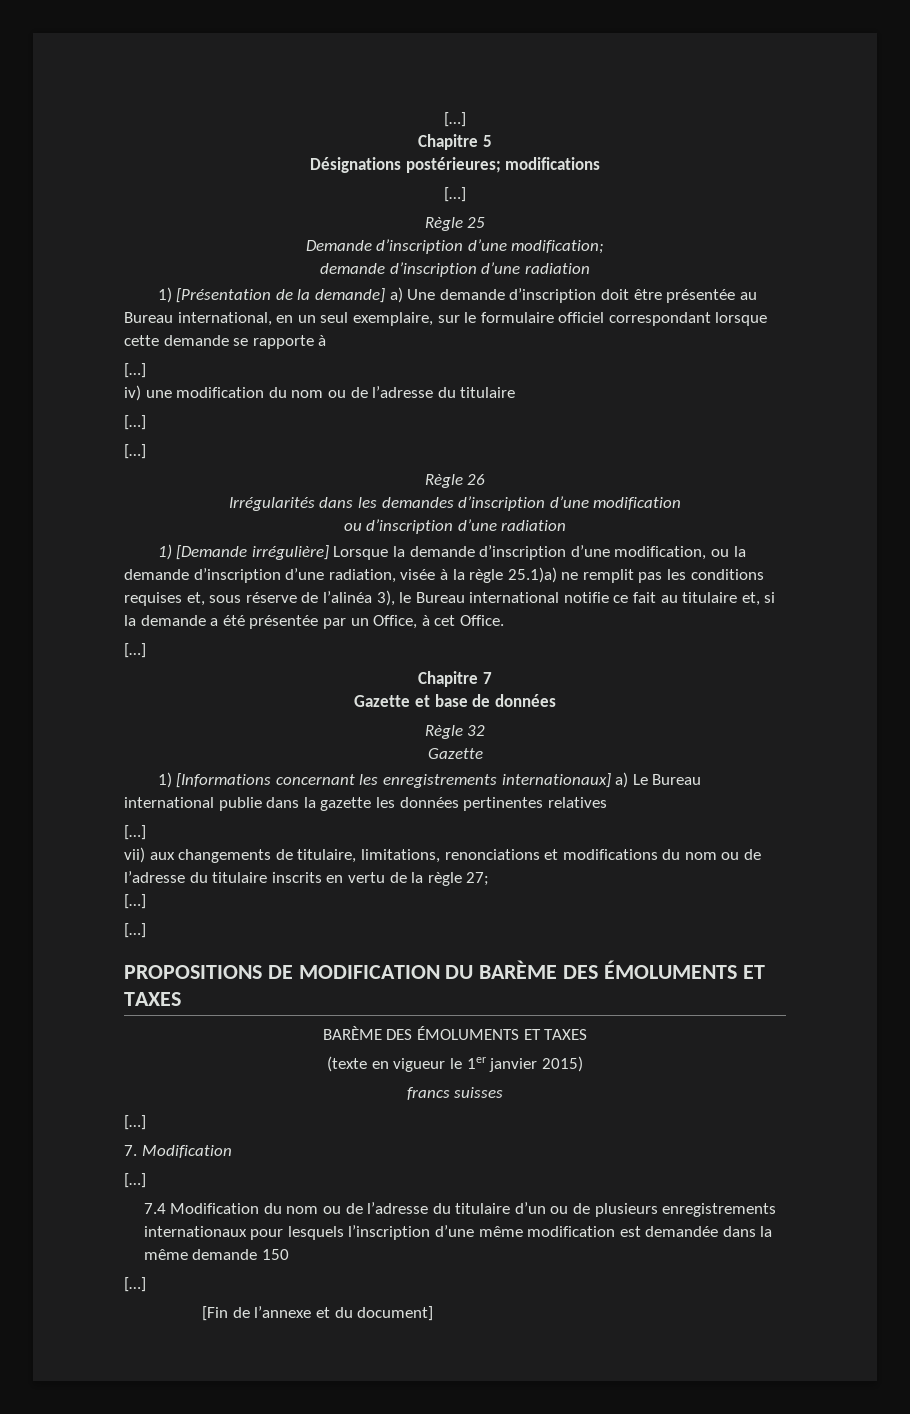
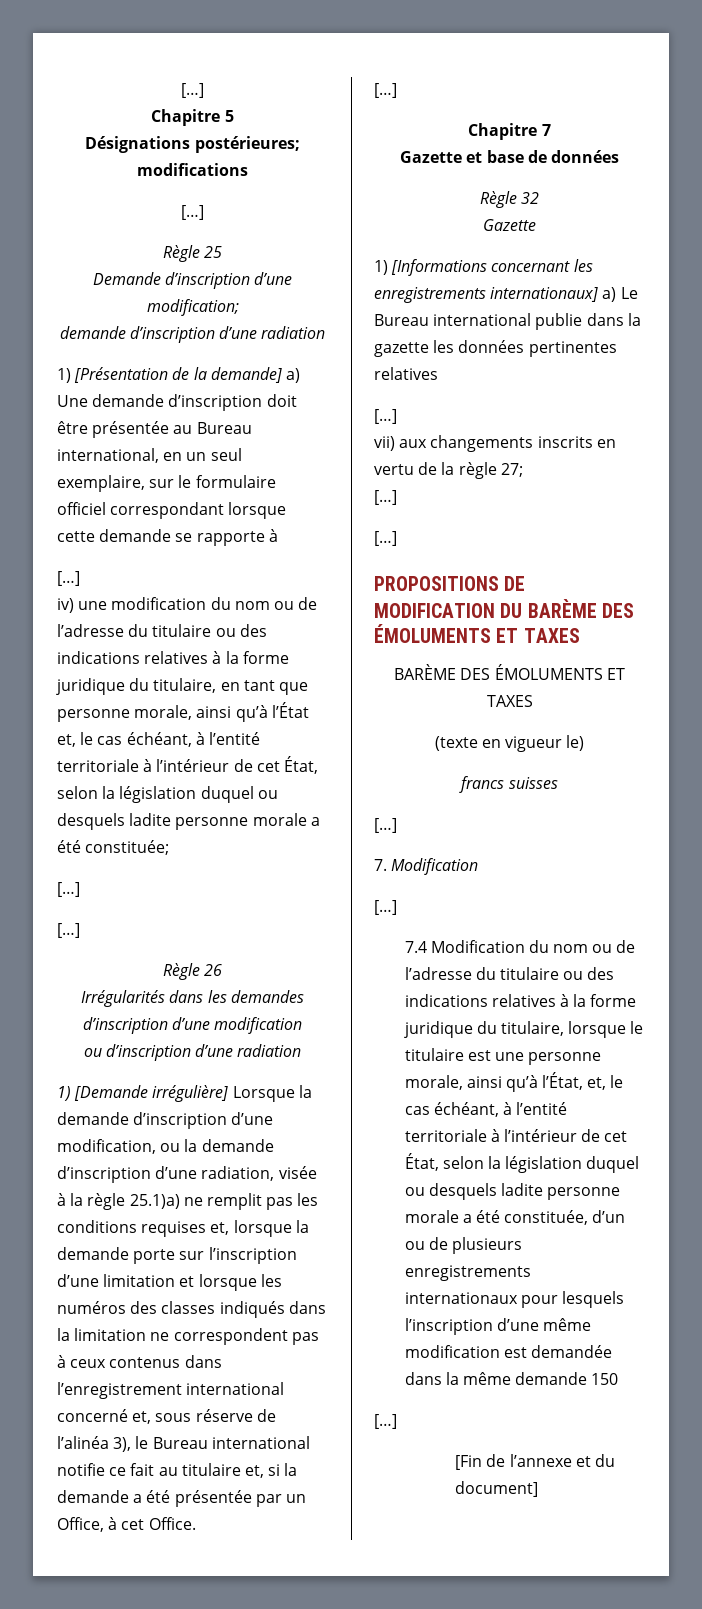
- iv) une modification du nom ou de l’adresse du titulaire
+ iv) une modification du nom ou de l’adresse du titulaire ou des indications relatives à la forme juridique du titulaire, en tant que personne morale, ainsi qu’à l’État et, le cas échéant, à l’entité territoriale à l’intérieur de cet État, selon la législation duquel ou desquels ladite personne morale a été constituée;
- 1) [Demande irrégulière] Lorsque la demande d’inscription d’une modification, ou la demande d’inscription d’une radiation, visée à la règle 25.1)a) ne remplit pas les conditions requises et, sous réserve de l’alinéa 3), le Bureau international notifie ce fait au titulaire et, si la demande a été présentée par un Office, à cet Office.
+ 1) [Demande irrégulière] Lorsque la demande d’inscription d’une modification, ou la demande d’inscription d’une radiation, visée à la règle 25.1)a) ne remplit pas les conditions requises et, lorsque la demande porte sur l’inscription d’une limitation et lorsque les numéros des classes indiqués dans la limitation ne correspondent pas à ceux contenus dans l’enregistrement international concerné et, sous réserve de l’alinéa 3), le Bureau international notifie ce fait au titulaire et, si la demande a été présentée par un Office, à cet Office.
- vii) aux changements de titulaire, limitations, renonciations et modifications du nom ou de l’adresse du titulaire inscrits en vertu de la règle 27;
+ vii) aux changements inscrits en vertu de la règle 27;
- (texte en vigueur le 1er janvier 2015)
+ (texte en vigueur le)
- 7.4 Modification du nom ou de l’adresse du titulaire d’un ou de plusieurs enregistrements internationaux pour lesquels l’inscription d’une même modification est demandée dans la même demande 150
+ 7.4 Modification du nom ou de l’adresse du titulaire ou des indications relatives à la forme juridique du titulaire, lorsque le titulaire est une personne morale, ainsi qu’à l’État, et, le cas échéant, à l’entité territoriale à l’intérieur de cet État, selon la législation duquel ou desquels ladite personne morale a été constituée, d’un ou de plusieurs enregistrements internationaux pour lesquels l’inscription d’une même modification est demandée dans la même demande 150

